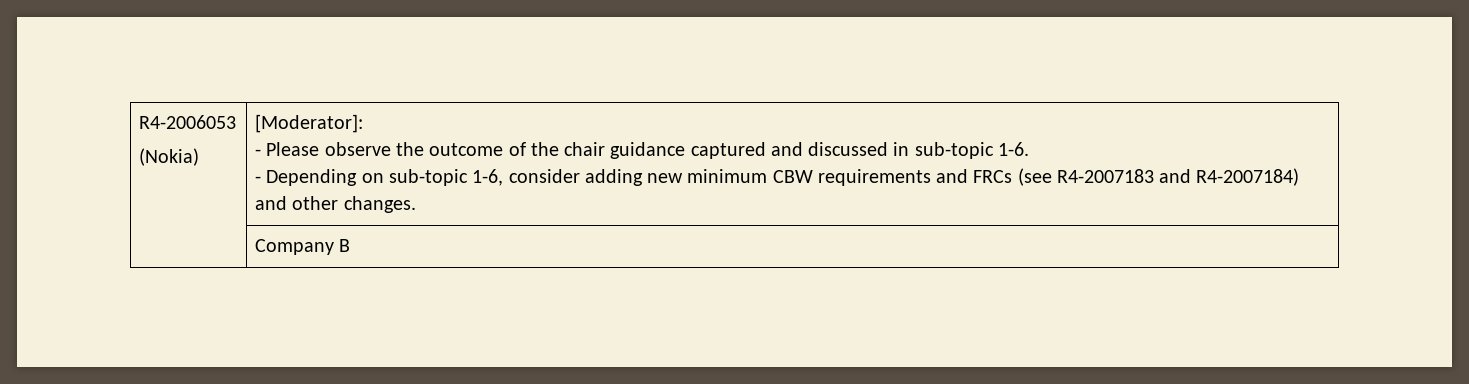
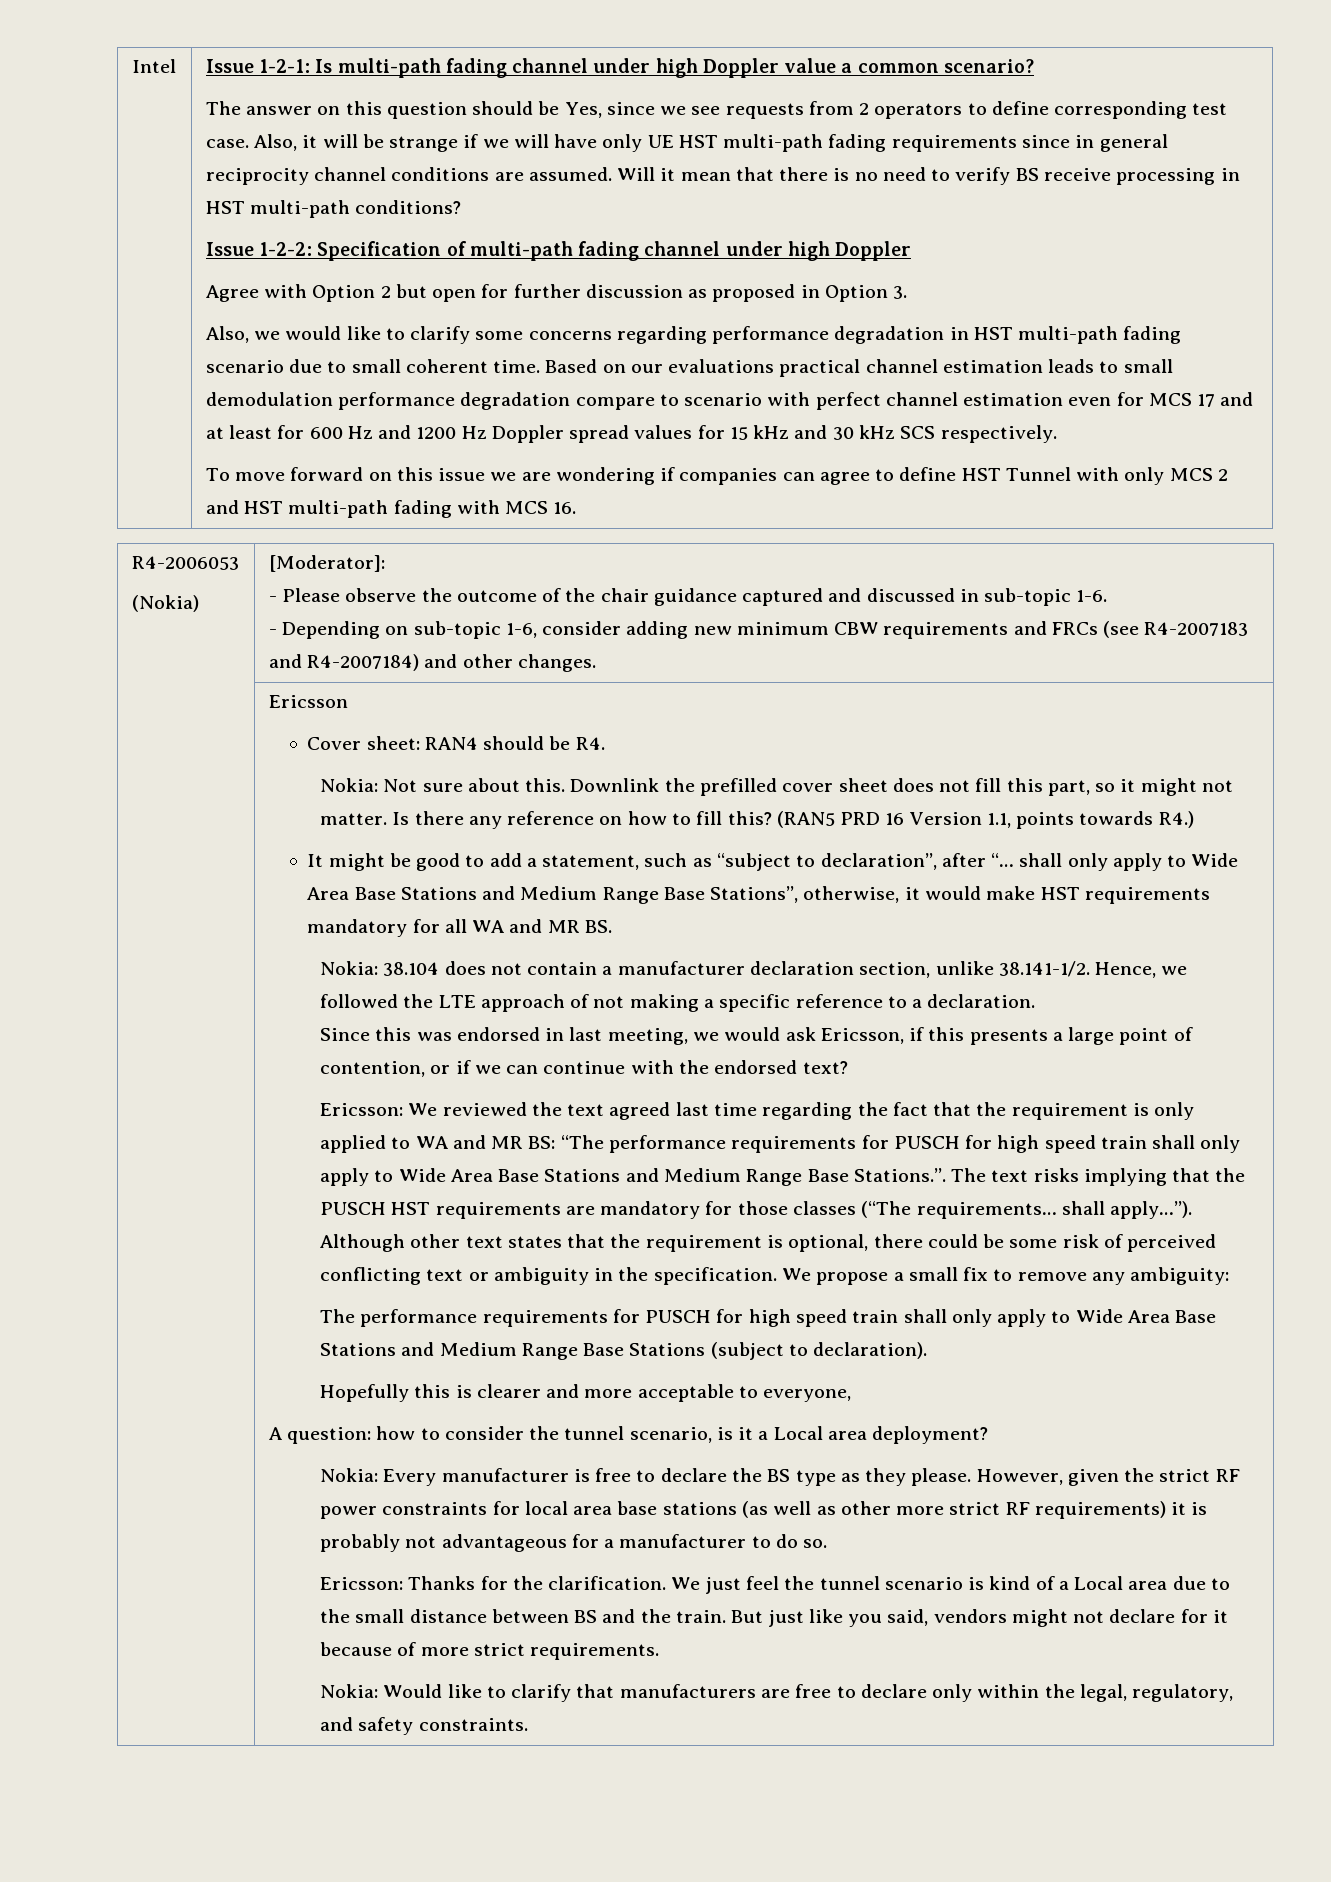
+ Intel | Issue 1-2-1: Is multi-path fading channel under high Doppler value a common scenario?
+ The answer on this question should be Yes, since we see requests from 2 operators to define corresponding test case. Also, it will be strange if we will have only UE HST multi-path fading requirements since in general reciprocity channel conditions are assumed. Will it mean that there is no need to verify BS receive processing in HST multi-path conditions?
+ Issue 1-2-2: Specification of multi-path fading channel under high Doppler
+ Agree with Option 2 but open for further discussion as proposed in Option 3.
+ Also, we would like to clarify some concerns regarding performance degradation in HST multi-path fading scenario due to small coherent time. Based on our evaluations practical channel estimation leads to small demodulation performance degradation compare to scenario with perfect channel estimation even for MCS 17 and at least for 600 Hz and 1200 Hz Doppler spread values for 15 kHz and 30 kHz SCS respectively.
+ To move forward on this issue we are wondering if companies can agree to define HST Tunnel with only MCS 2 and HST multi-path fading with MCS 16.
- Company B
+ Ericsson
+ Cover sheet: RAN4 should be R4.
+ Nokia: Not sure about this. Downlink the prefilled cover sheet does not fill this part, so it might not matter. Is there any reference on how to fill this? (RAN5 PRD 16 Version 1.1, points towards R4.)
+ It might be good to add a statement, such as “subject to declaration”, after “… shall only apply to Wide Area Base Stations and Medium Range Base Stations”, otherwise, it would make HST requirements mandatory for all WA and MR BS.
+ Nokia: 38.104 does not contain a manufacturer declaration section, unlike 38.141-1/2. Hence, we followed the LTE approach of not making a specific reference to a declaration.
+ Since this was endorsed in last meeting, we would ask Ericsson, if this presents a large point of contention, or if we can continue with the endorsed text?
+ Ericsson: We reviewed the text agreed last time regarding the fact that the requirement is only applied to WA and MR BS: “The performance requirements for PUSCH for high speed train shall only apply to Wide Area Base Stations and Medium Range Base Stations.”. The text risks implying that the PUSCH HST requirements are mandatory for those classes (“The requirements… shall apply…”). Although other text states that the requirement is optional, there could be some risk of perceived conflicting text or ambiguity in the specification. We propose a small fix to remove any ambiguity:
+ The performance requirements for PUSCH for high speed train shall only apply to Wide Area Base Stations and Medium Range Base Stations (subject to declaration).
+ Hopefully this is clearer and more acceptable to everyone,
+ A question: how to consider the tunnel scenario, is it a Local area deployment?
+ Nokia: Every manufacturer is free to declare the BS type as they please. However, given the strict RF power constraints for local area base stations (as well as other more strict RF requirements) it is probably not advantageous for a manufacturer to do so.
+ Ericsson: Thanks for the clarification. We just feel the tunnel scenario is kind of a Local area due to the small distance between BS and the train. But just like you said, vendors might not declare for it because of more strict requirements.
+ Nokia: Would like to clarify that manufacturers are free to declare only within the legal, regulatory, and safety constraints.

